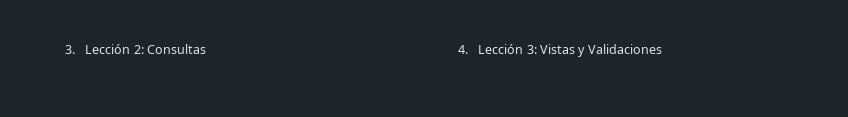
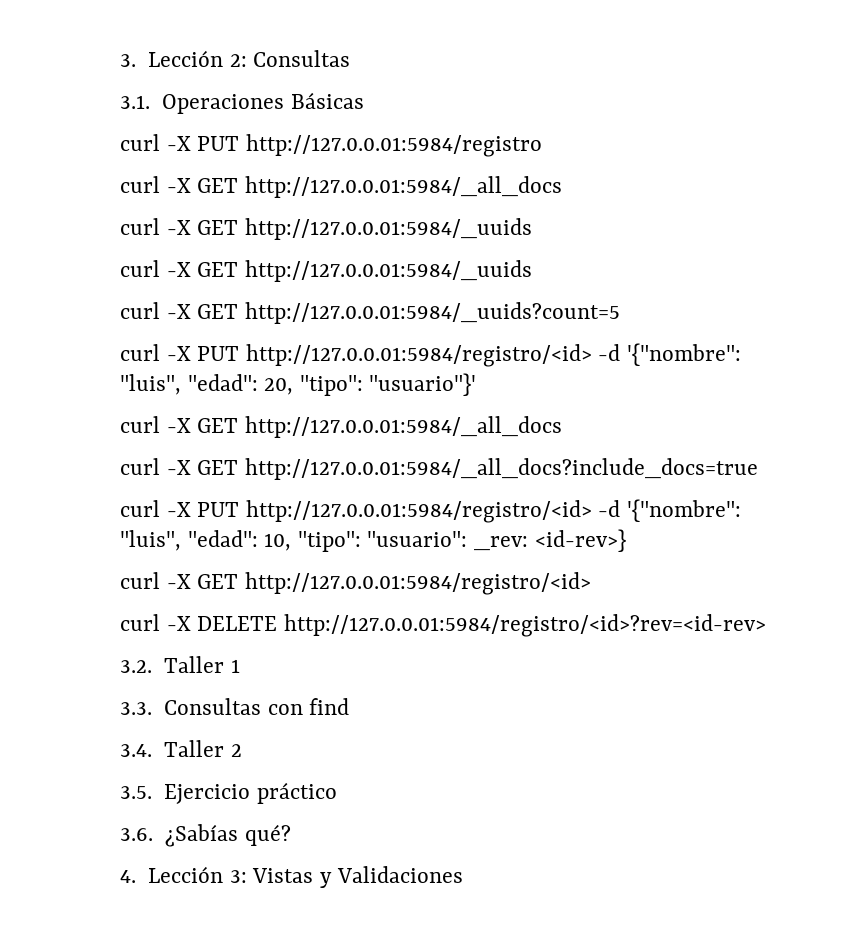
+ 3.1. Operaciones Básicas
+ curl -X PUT http://127.0.0.01:5984/registro
+ curl -X GET http://127.0.0.01:5984/_all_docs
+ curl -X GET http://127.0.0.01:5984/_uuids
+ curl -X GET http://127.0.0.01:5984/_uuids
+ curl -X GET http://127.0.0.01:5984/_uuids?count=5
+ curl -X PUT http://127.0.0.01:5984/registro/<id> -d '{"nombre": "luis", "edad": 20, "tipo": "usuario"}'
+ curl -X GET http://127.0.0.01:5984/_all_docs
+ curl -X GET http://127.0.0.01:5984/_all_docs?include_docs=true
+ curl -X PUT http://127.0.0.01:5984/registro/<id> -d '{"nombre": "luis", "edad": 10, "tipo": "usuario": _rev: <id-rev>}
+ curl -X GET http://127.0.0.01:5984/registro/<id>
+ curl -X DELETE http://127.0.0.01:5984/registro/<id>?rev=<id-rev>
+ 3.2. Taller 1
+ 3.3. Consultas con find
+ 3.4. Taller 2
+ 3.5. Ejercicio práctico
+ 3.6. ¿Sabías qué?

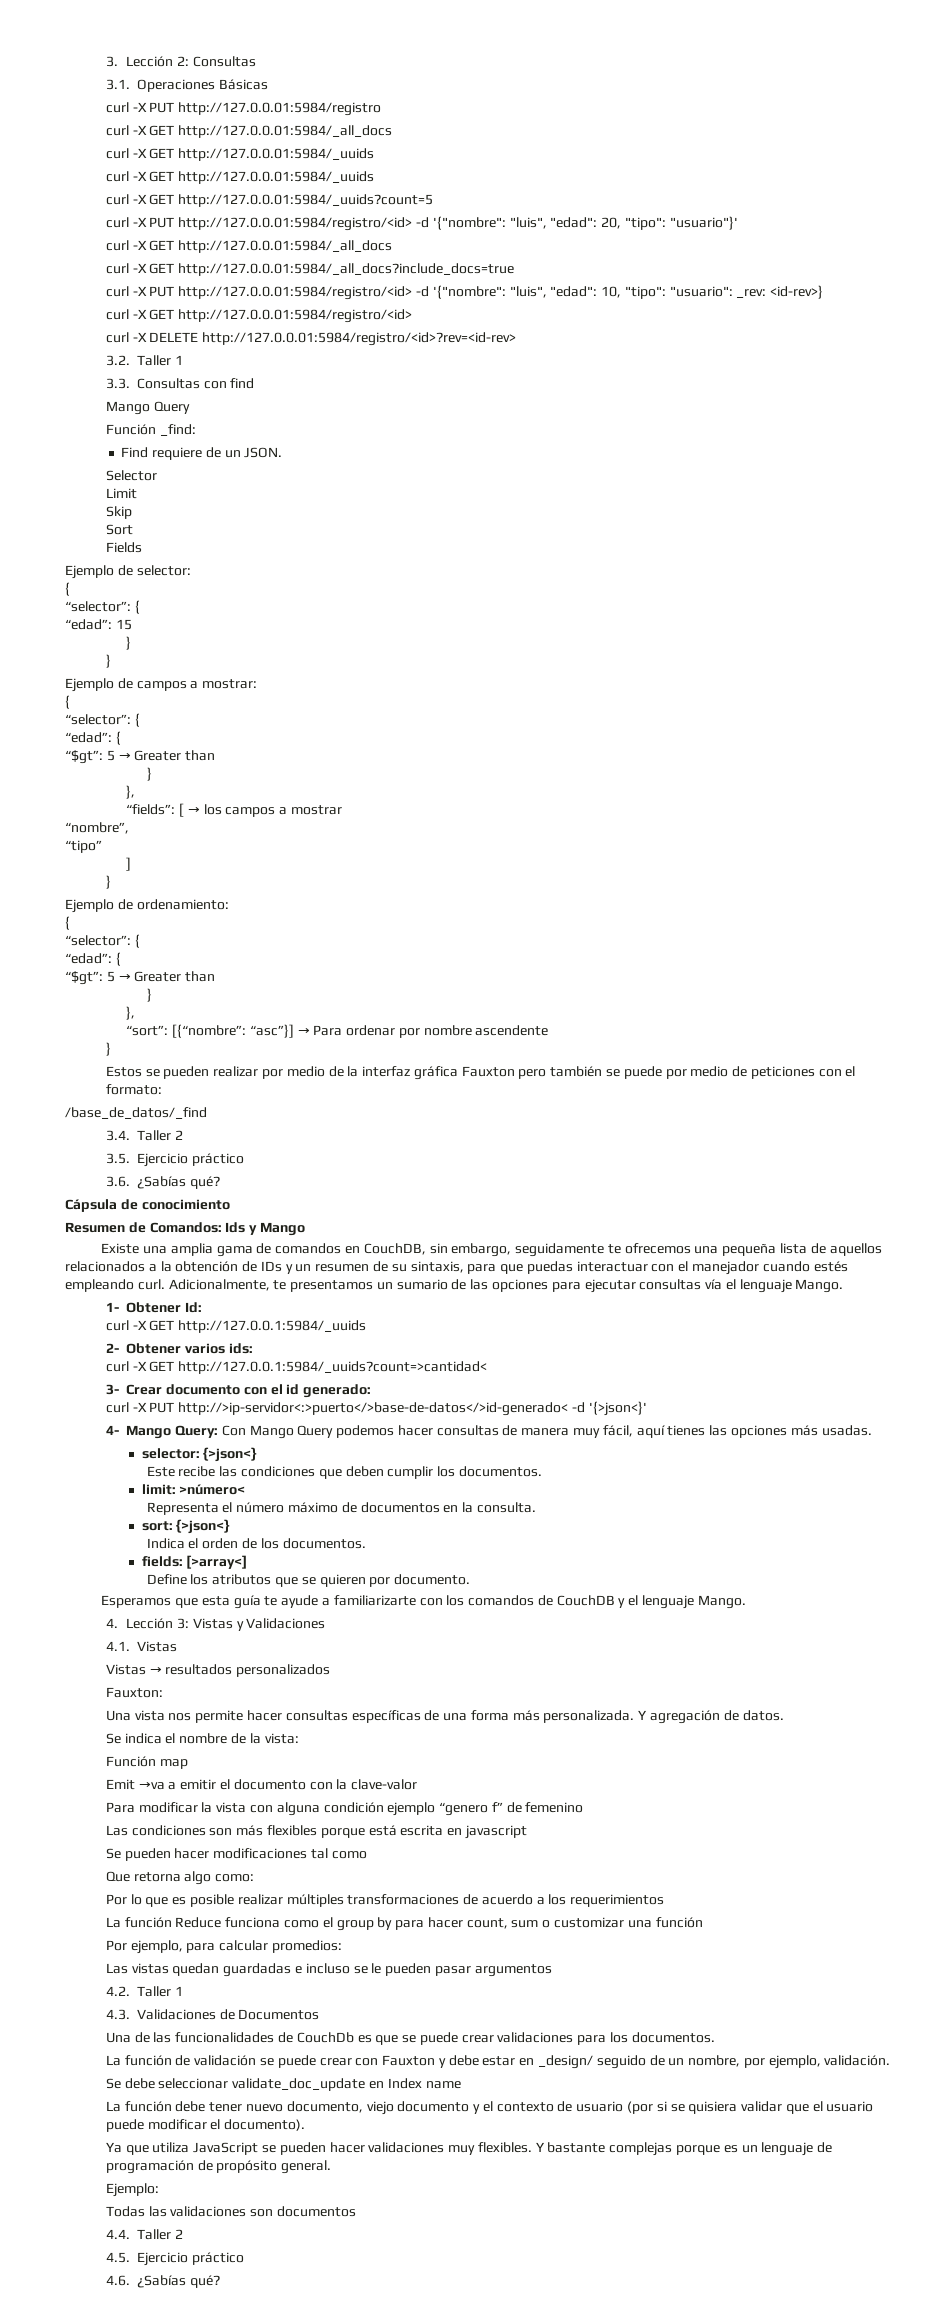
  3.3. Consultas con find
+ Mango Query
+ Función _find:
+ Find requiere de un JSON.
+ Selector
+ Limit
+ Skip
+ Sort
+ Fields
+ Ejemplo de selector:
+ {
+ “selector”: {
+ “edad”: 15
+ }
+ }
+ Ejemplo de campos a mostrar:
+ {
+ “selector”: {
+ “edad”: {
+ “$gt”: 5 → Greater than
+ }
+ },
+ “fields”: [ → los campos a mostrar
+ “nombre”,
+ “tipo”
+ ]
+ }
+ Ejemplo de ordenamiento:
+ {
+ “selector”: {
+ “edad”: {
+ “$gt”: 5 → Greater than
+ }
+ },
+ “sort”: [{“nombre”: “asc”}] → Para ordenar por nombre ascendente
+ }
+ Estos se pueden realizar por medio de la interfaz gráfica Fauxton pero también se puede por medio de peticiones con el formato:
+ /base_de_datos/_find
+ Cápsula de conocimiento
+ Resumen de Comandos: Ids y Mango
+ Existe una amplia gama de comandos en CouchDB, sin embargo, seguidamente te ofrecemos una pequeña lista de aquellos relacionados a la obtención de IDs y un resumen de su sintaxis, para que puedas interactuar con el manejador cuando estés empleando curl. Adicionalmente, te presentamos un sumario de las opciones para ejecutar consultas vía el lenguaje Mango.
+ 1- Obtener Id:
+ curl -X GET http://127.0.0.1:5984/_uuids
+ 2- Obtener varios ids:
+ curl -X GET http://127.0.0.1:5984/_uuids?count=>cantidad<
+ 3- Crear documento con el id generado:
+ curl -X PUT http://>ip-servidor<:>puerto</>base-de-datos</>id-generado< -d '{>json<}'
+ 4- Mango Query: Con Mango Query podemos hacer consultas de manera muy fácil, aquí tienes las opciones más usadas.
+ selector: {>json<}
+ Este recibe las condiciones que deben cumplir los documentos.
+ limit: >número<
+ Representa el número máximo de documentos en la consulta.
+ sort: {>json<}
+ Indica el orden de los documentos.
+ fields: [>array<]
+ Define los atributos que se quieren por documento.
+ Esperamos que esta guía te ayude a familiarizarte con los comandos de CouchDB y el lenguaje Mango.
+ 4.1. Vistas
+ Vistas → resultados personalizados
+ Fauxton:
+ Una vista nos permite hacer consultas específicas de una forma más personalizada. Y agregación de datos.
+ Se indica el nombre de la vista:
+ Función map
+ Emit →va a emitir el documento con la clave-valor
+ Para modificar la vista con alguna condición ejemplo “genero f” de femenino
+ Las condiciones son más flexibles porque está escrita en javascript
+ Se pueden hacer modificaciones tal como
+ Que retorna algo como:
+ Por lo que es posible realizar múltiples transformaciones de acuerdo a los requerimientos
+ La función Reduce funciona como el group by para hacer count, sum o customizar una función
+ Por ejemplo, para calcular promedios:
+ Las vistas quedan guardadas e incluso se le pueden pasar argumentos
+ 4.2. Taller 1
+ 4.3. Validaciones de Documentos
+ Una de las funcionalidades de CouchDb es que se puede crear validaciones para los documentos.
+ La función de validación se puede crear con Fauxton y debe estar en _design/ seguido de un nombre, por ejemplo, validación.
+ Se debe seleccionar validate_doc_update en Index name
+ La función debe tener nuevo documento, viejo documento y el contexto de usuario (por si se quisiera validar que el usuario puede modificar el documento).
+ Ya que utiliza JavaScript se pueden hacer validaciones muy flexibles. Y bastante complejas porque es un lenguaje de programación de propósito general.
+ Ejemplo:
+ Todas las validaciones son documentos
+ 4.4. Taller 2
+ 4.5. Ejercicio práctico
+ 4.6. ¿Sabías qué?

